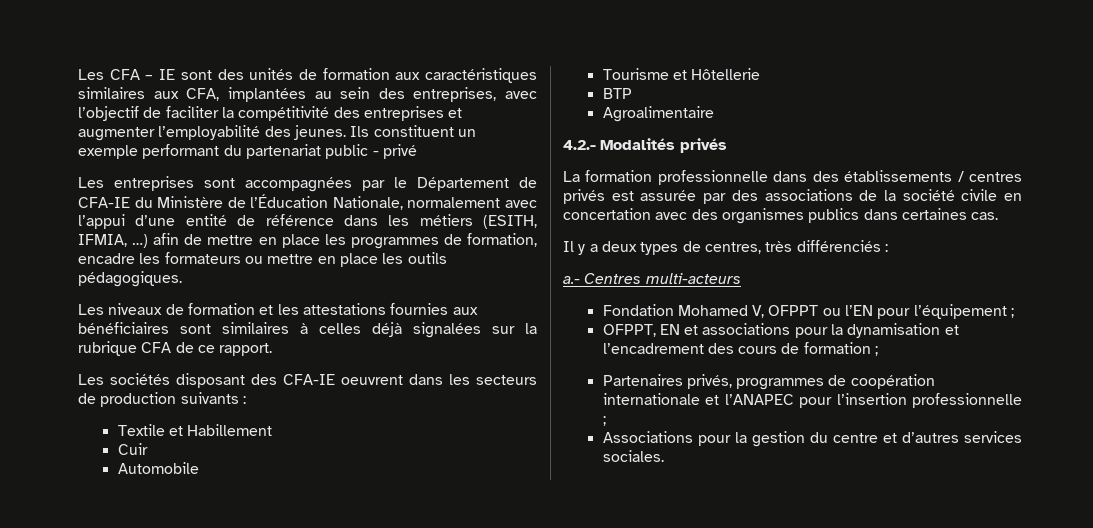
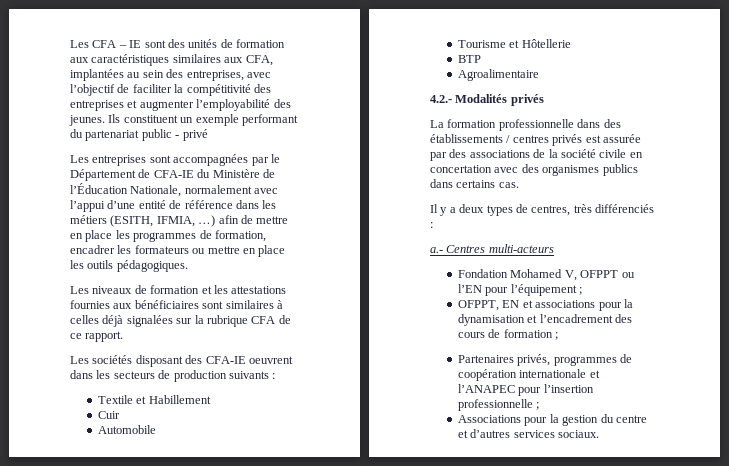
- Les entreprises sont accompagnées par le Département de CFA-IE du Ministère de l’Éducation Nationale, normalement avec l’appui d’une entité de référence dans les métiers (ESITH, IFMIA, …) afin de mettre en place les programmes de formation, encadre les formateurs ou mettre en place les outils pédagogiques.
+ Les entreprises sont accompagnées par le Département de CFA-IE du Ministère de l’Éducation Nationale, normalement avec l’appui d’une entité de référence dans les métiers (ESITH, IFMIA, …) afin de mettre en place les programmes de formation, encadrer les formateurs ou mettre en place les outils pédagogiques.
- La formation professionnelle dans des établissements / centres privés est assurée par des associations de la société civile en concertation avec des organismes publics dans certaines cas.
+ La formation professionnelle dans des établissements / centres privés est assurée par des associations de la société civile en concertation avec des organismes publics dans certains cas.
- Associations pour la gestion du centre et d’autres services sociales.
+ Associations pour la gestion du centre et d’autres services sociaux.

